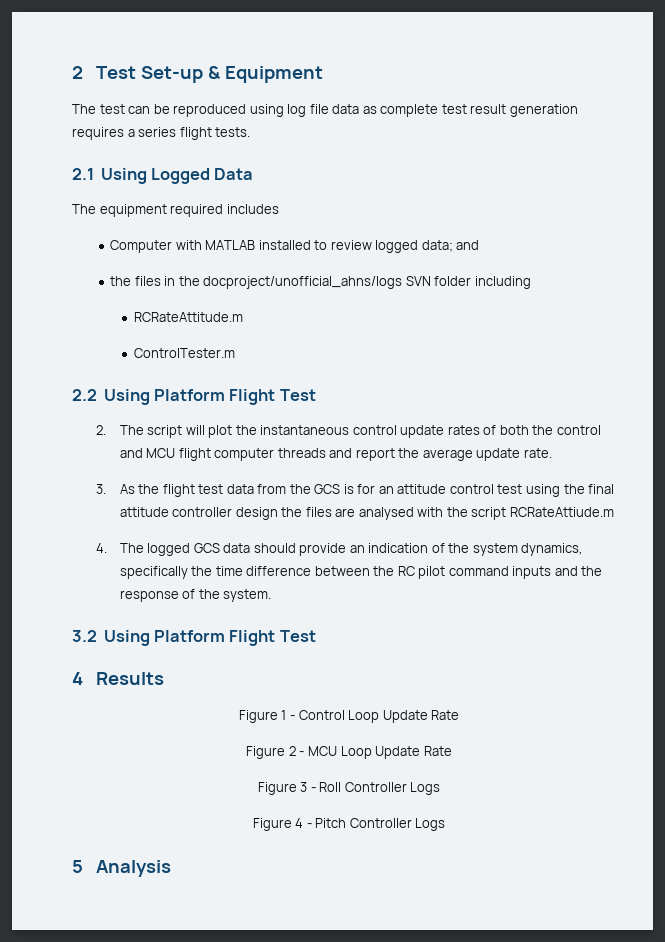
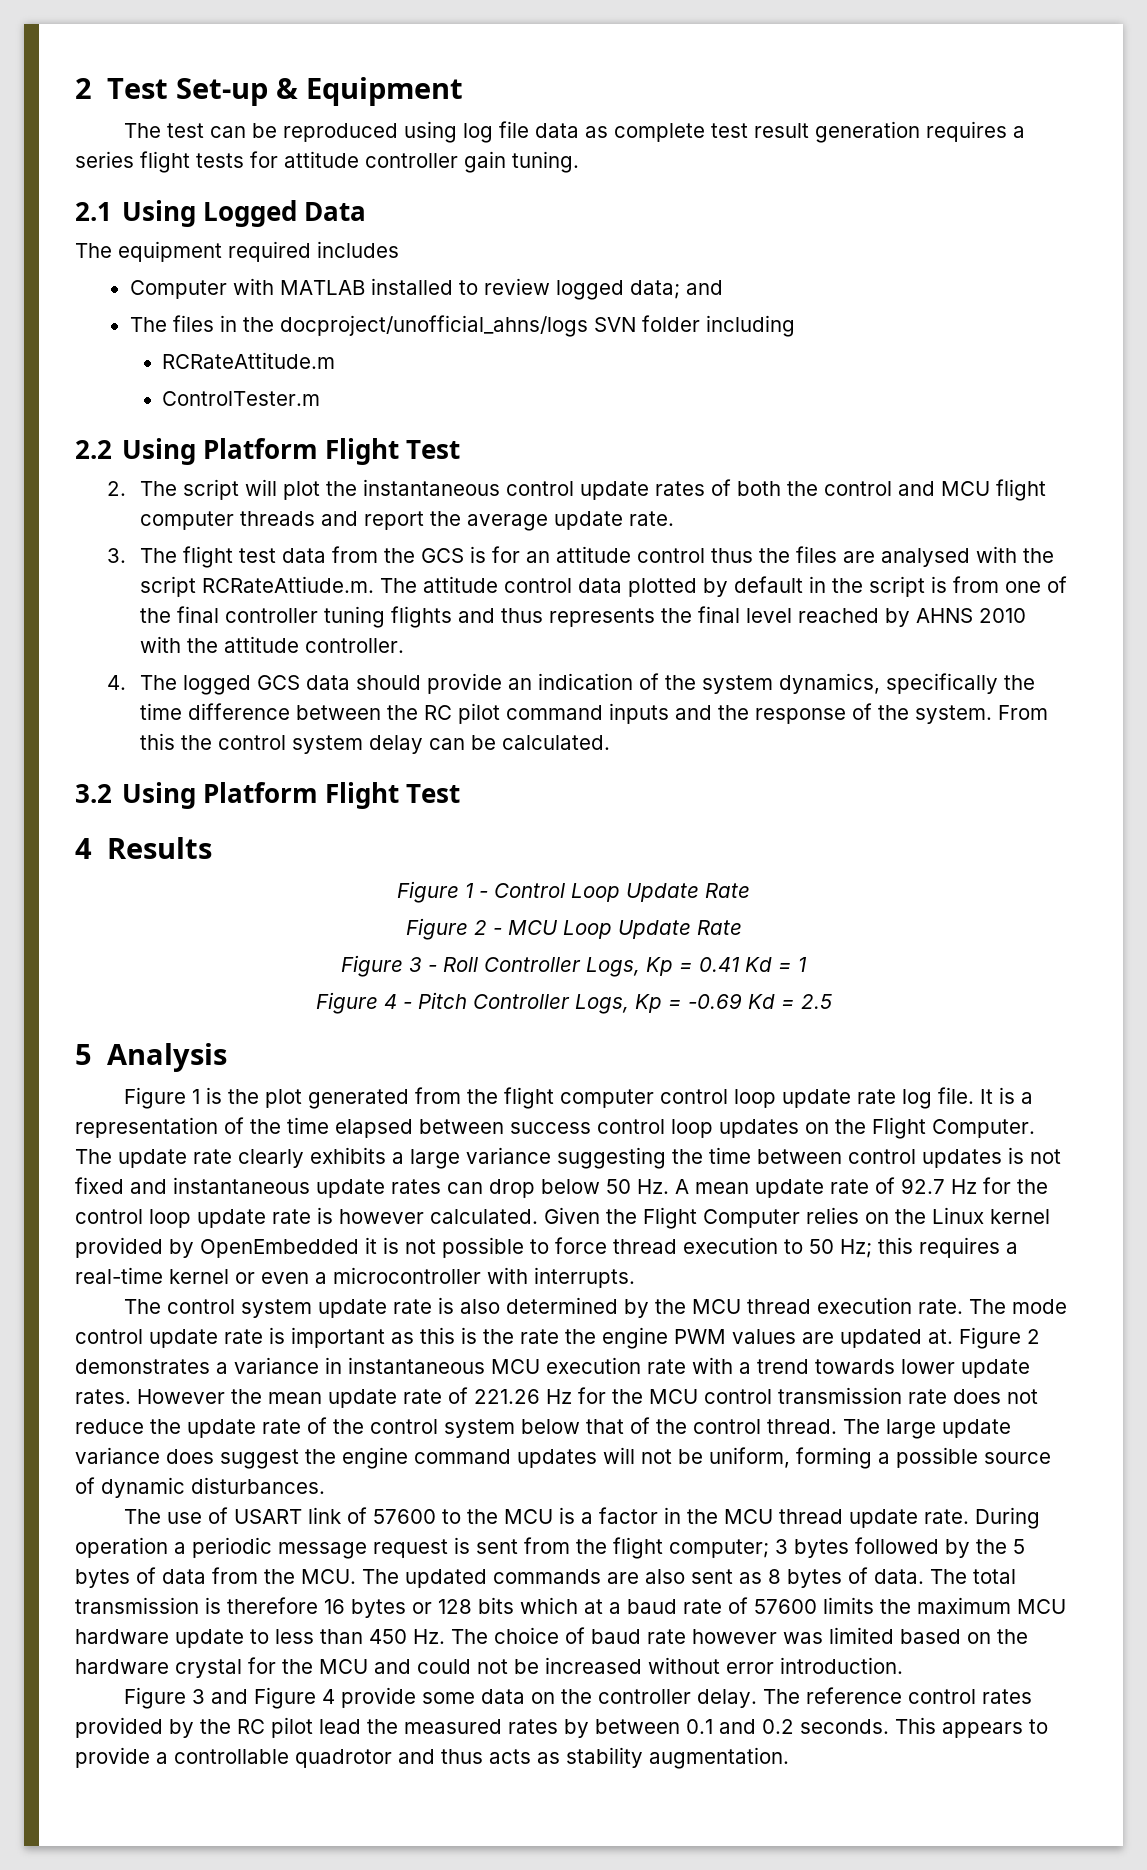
- The test can be reproduced using log file data as complete test result generation requires a series flight tests.
+ The test can be reproduced using log file data as complete test result generation requires a series flight tests for attitude controller gain tuning.
- the files in the docproject/unofficial_ahns/logs SVN folder including
+ The files in the docproject/unofficial_ahns/logs SVN folder including
- 3. As the flight test data from the GCS is for an attitude control test using the final attitude controller design the files are analysed with the script RCRateAttiude.m
+ 3. The flight test data from the GCS is for an attitude control thus the files are analysed with the script RCRateAttiude.m. The attitude control data plotted by default in the script is from one of the final controller tuning flights and thus represents the final level reached by AHNS 2010 with the attitude controller.
+ From this the control system delay can be calculated.
- Figure 3 - Roll Controller Logs
+ Figure 3 - Roll Controller Logs, Kp = 0.41 Kd = 1
- Figure 4 - Pitch Controller Logs
+ Figure 4 - Pitch Controller Logs, Kp = -0.69 Kd = 2.5
  5 Analysis
+ Figure 1 is the plot generated from the flight computer control loop update rate log file. It is a representation of the time elapsed between success control loop updates on the Flight Computer. The update rate clearly exhibits a large variance suggesting the time between control updates is not fixed and instantaneous update rates can drop below 50 Hz. A mean update rate of 92.7 Hz for the control loop update rate is however calculated. Given the Flight Computer relies on the Linux kernel provided by OpenEmbedded it is not possible to force thread execution to 50 Hz; this requires a real-time kernel or even a microcontroller with interrupts.
+ The control system update rate is also determined by the MCU thread execution rate. The mode control update rate is important as this is the rate the engine PWM values are updated at. Figure 2 demonstrates a variance in instantaneous MCU execution rate with a trend towards lower update rates. However the mean update rate of 221.26 Hz for the MCU control transmission rate does not reduce the update rate of the control system below that of the control thread. The large update variance does suggest the engine command updates will not be uniform, forming a possible source of dynamic disturbances.
+ The use of USART link of 57600 to the MCU is a factor in the MCU thread update rate. During operation a periodic message request is sent from the flight computer; 3 bytes followed by the 5 bytes of data from the MCU. The updated commands are also sent as 8 bytes of data. The total transmission is therefore 16 bytes or 128 bits which at a baud rate of 57600 limits the maximum MCU hardware update to less than 450 Hz. The choice of baud rate however was limited based on the hardware crystal for the MCU and could not be increased without error introduction.
+ Figure 3 and Figure 4 provide some data on the controller delay. The reference control rates provided by the RC pilot lead the measured rates by between 0.1 and 0.2 seconds. This appears to provide a controllable quadrotor and thus acts as stability augmentation.

